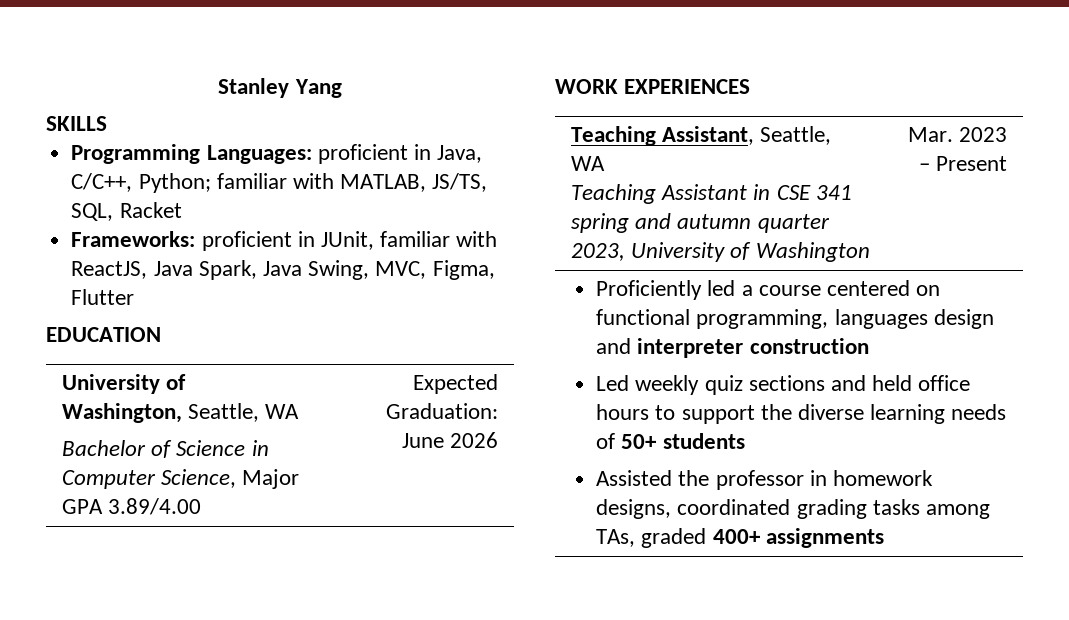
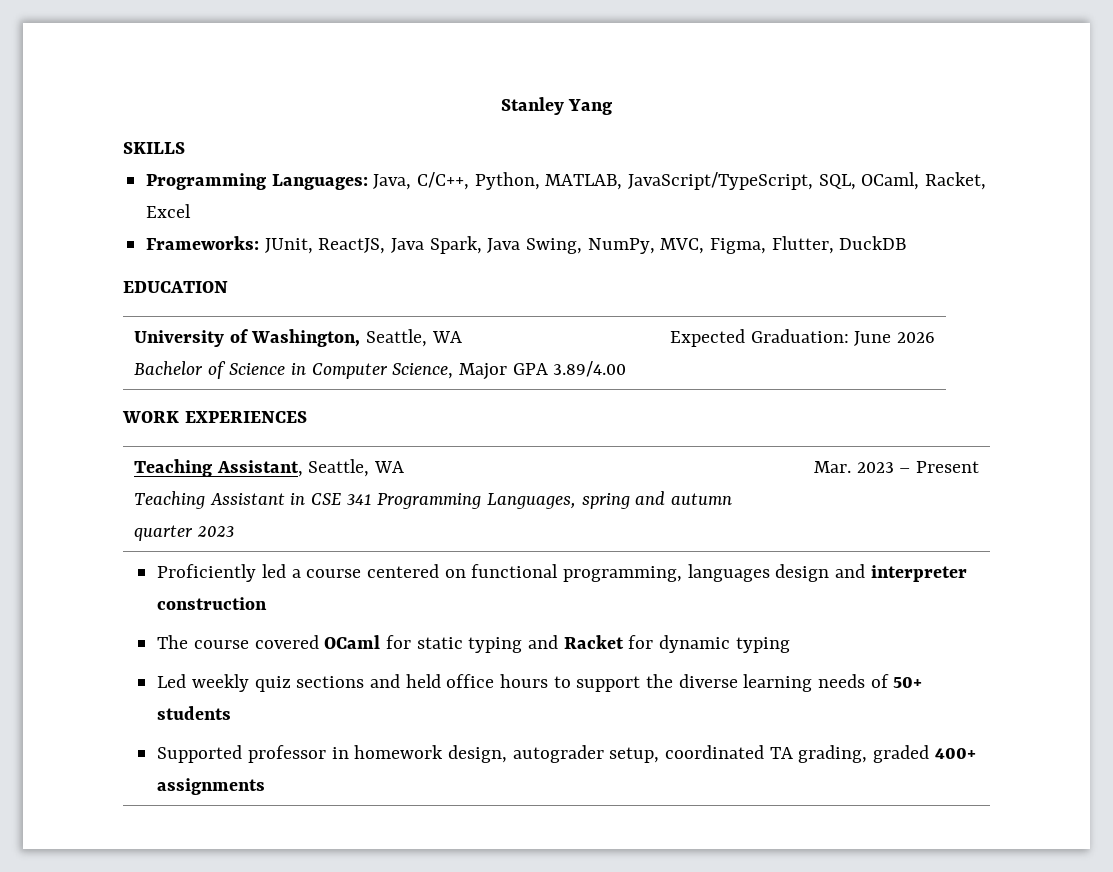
- Programming Languages: proficient in Java, C/C++, Python; familiar with MATLAB, JS/TS, SQL, Racket
- Frameworks: proficient in JUnit, familiar with ReactJS, Java Spark, Java Swing, MVC, Figma, Flutter
+ Programming Languages: Java, C/C++, Python, MATLAB, JavaScript/TypeScript, SQL, OCaml, Racket, Excel
+ Frameworks: JUnit, ReactJS, Java Spark, Java Swing, NumPy, MVC, Figma, Flutter, DuckDB
  Teaching Assistant, Seattle, WA
- Teaching Assistant in CSE 341 spring and autumn quarter 2023, University of Washington | Mar. 2023 – Present
+ Teaching Assistant in CSE 341 Programming Languages, spring and autumn quarter 2023 | Mar. 2023 – Present
+ The course covered OCaml for static typing and Racket for dynamic typing
- Assisted the professor in homework designs, coordinated grading tasks among TAs, graded 400+ assignments
+ Supported professor in homework design, autograder setup, coordinated TA grading, graded 400+ assignments

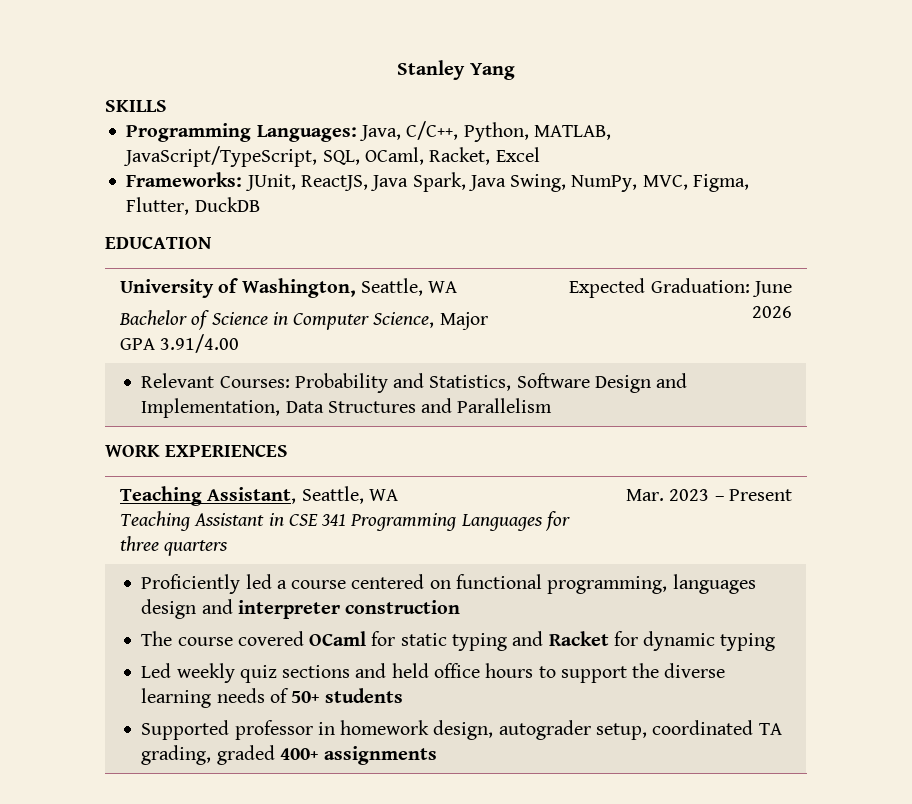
  University of Washington, Seattle, WA
- Bachelor of Science in Computer Science, Major GPA 3.89/4.00 | Expected Graduation: June 2026
+ Bachelor of Science in Computer Science, Major GPA 3.91/4.00 | Expected Graduation: June 2026
+ Relevant Courses: Probability and Statistics, Software Design and Implementation, Data Structures and Parallelism
  Teaching Assistant, Seattle, WA
- Teaching Assistant in CSE 341 Programming Languages, spring and autumn quarter 2023 | Mar. 2023 – Present
+ Teaching Assistant in CSE 341 Programming Languages for three quarters | Mar. 2023 – Present

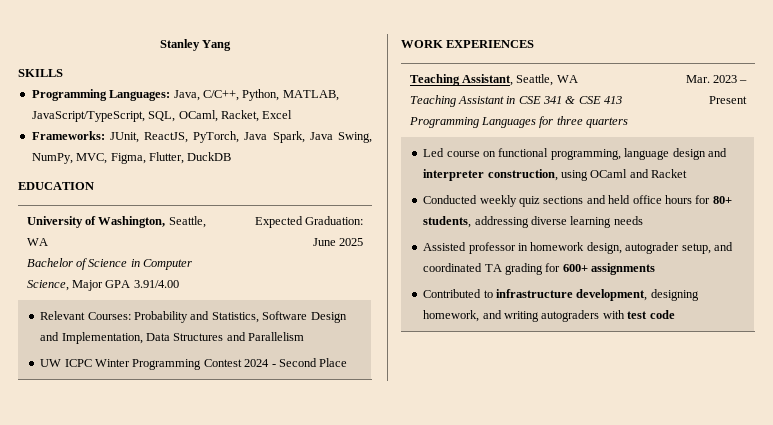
- Frameworks: JUnit, ReactJS, Java Spark, Java Swing, NumPy, MVC, Figma, Flutter, DuckDB
+ Frameworks: JUnit, ReactJS, PyTorch, Java Spark, Java Swing, NumPy, MVC, Figma, Flutter, DuckDB
  University of Washington, Seattle, WA
- Bachelor of Science in Computer Science, Major GPA 3.91/4.00 | Expected Graduation: June 2026
+ Bachelor of Science in Computer Science, Major GPA 3.91/4.00 | Expected Graduation: June 2025
  Relevant Courses: Probability and Statistics, Software Design and Implementation, Data Structures and Parallelism
+ UW ICPC Winter Programming Contest 2024 - Second Place
  Teaching Assistant, Seattle, WA
- Teaching Assistant in CSE 341 Programming Languages for three quarters | Mar. 2023 – Present
+ Teaching Assistant in CSE 341 & CSE 413 Programming Languages for three quarters | Mar. 2023 – Present
- Proficiently led a course centered on functional programming, languages design and interpreter construction
- The course covered OCaml for static typing and Racket for dynamic typing
- Led weekly quiz sections and held office hours to support the diverse learning needs of 50+ students
- Supported professor in homework design, autograder setup, coordinated TA grading, graded 400+ assignments
+ Led course on functional programming, language design and interpreter construction, using OCaml and Racket
+ Conducted weekly quiz sections and held office hours for 80+ students, addressing diverse learning needs
+ Assisted professor in homework design, autograder setup, and coordinated TA grading for 600+ assignments
+ Contributed to infrastructure development, designing homework, and writing autograders with test code

